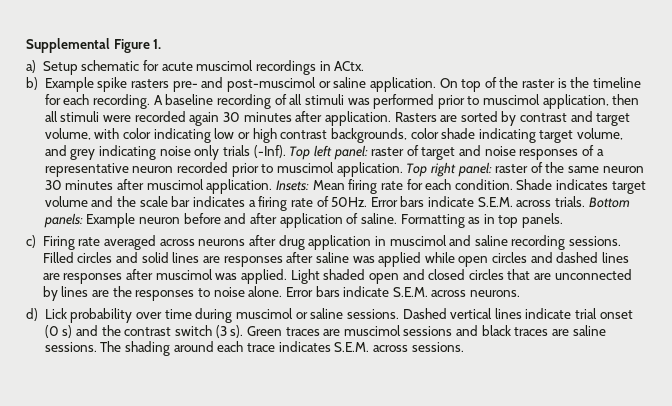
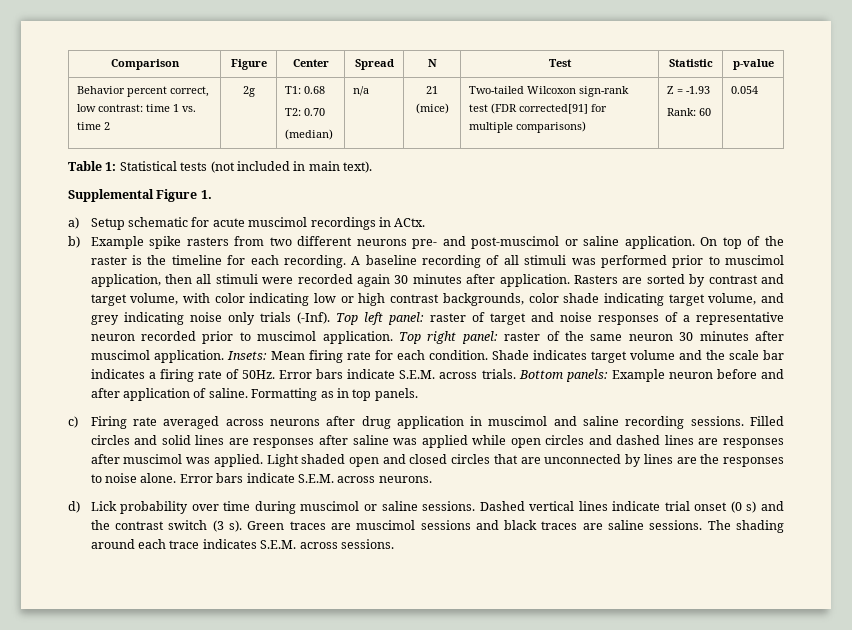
+ Comparison | Figure | Center | Spread | N | Test | Statistic | p-value
+ Behavior percent correct, low contrast: time 1 vs. time 2 | 2g | T1: 0.68
+ T2: 0.70
+ (median) | n/a | 21 (mice) | Two-tailed Wilcoxon sign-rank test (FDR corrected[91] for multiple comparisons) | Z = -1.93
+ Rank: 60 | 0.054
+ Table 1: Statistical tests (not included in main text).
- b) Example spike rasters pre- and post-muscimol or saline application.
+ b) Example spike rasters from two different neurons pre- and post-muscimol or saline application.

